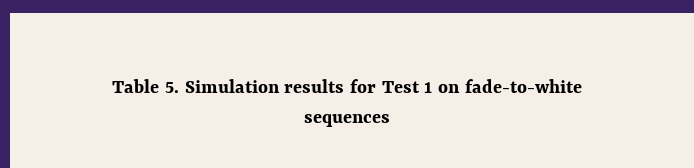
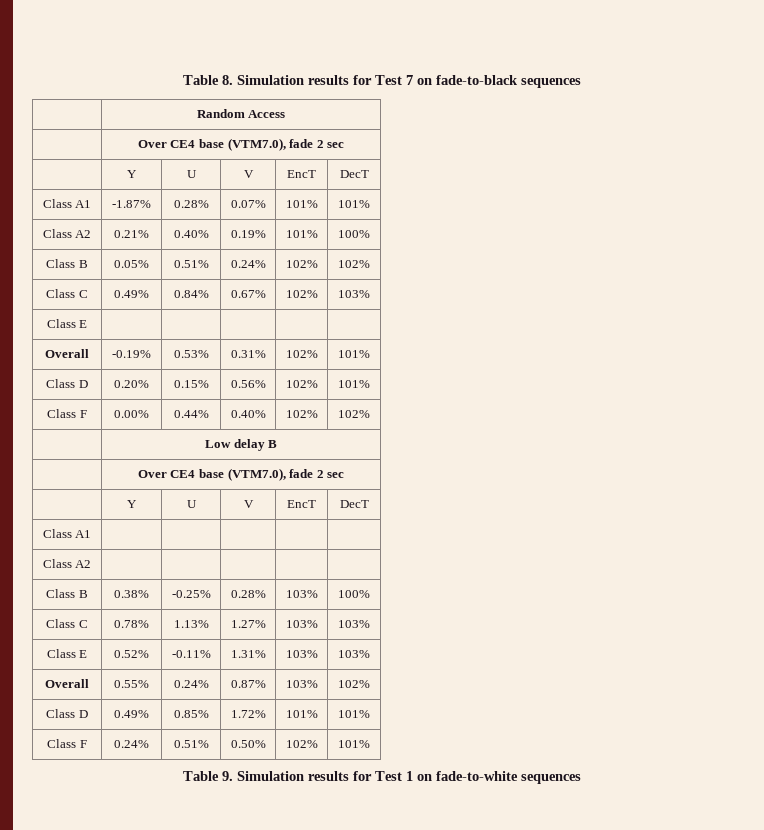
- Table 5. Simulation results for Test 1 on fade-to-white sequences
+ Table 8. Simulation results for Test 7 on fade-to-black sequences
+ | Random Access
+ | Over CE4 base (VTM7.0), fade 2 sec
+ | Y | U | V | EncT | DecT
+ Class A1 | -1.87% | 0.28% | 0.07% | 101% | 101%
+ Class A2 | 0.21% | 0.40% | 0.19% | 101% | 100%
+ Class B | 0.05% | 0.51% | 0.24% | 102% | 102%
+ Class C | 0.49% | 0.84% | 0.67% | 102% | 103%
+ Class E | | | | |
+ Overall | -0.19% | 0.53% | 0.31% | 102% | 101%
+ Class D | 0.20% | 0.15% | 0.56% | 102% | 101%
+ Class F | 0.00% | 0.44% | 0.40% | 102% | 102%
+ | Low delay B
+ | Over CE4 base (VTM7.0), fade 2 sec
+ | Y | U | V | EncT | DecT
+ Class A1 | | | | |
+ Class A2 | | | | |
+ Class B | 0.38% | -0.25% | 0.28% | 103% | 100%
+ Class C | 0.78% | 1.13% | 1.27% | 103% | 103%
+ Class E | 0.52% | -0.11% | 1.31% | 103% | 103%
+ Overall | 0.55% | 0.24% | 0.87% | 103% | 102%
+ Class D | 0.49% | 0.85% | 1.72% | 101% | 101%
+ Class F | 0.24% | 0.51% | 0.50% | 102% | 101%
+ Table 9. Simulation results for Test 1 on fade-to-white sequences

